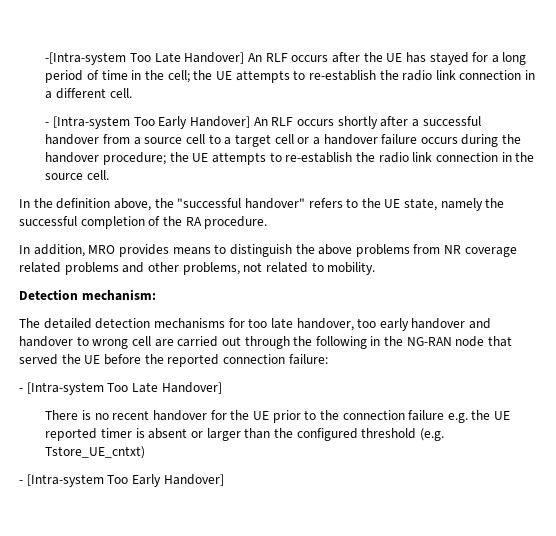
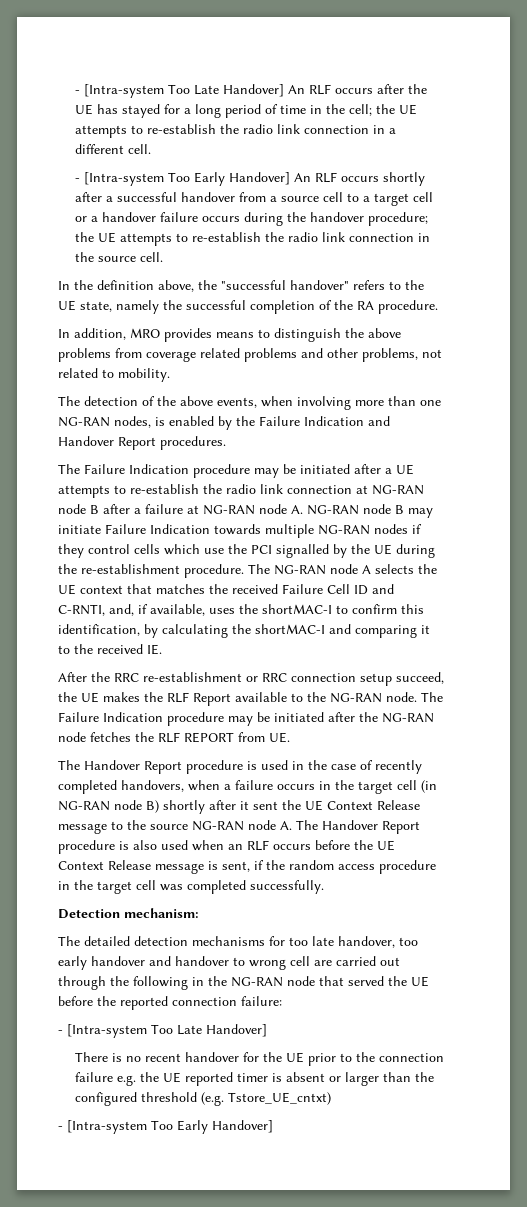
- -[Intra-system Too Late Handover] An RLF occurs after the UE has stayed for a long period of time in the cell; the UE attempts to re-establish the radio link connection in a different cell.
+ - [Intra-system Too Late Handover] An RLF occurs after the UE has stayed for a long period of time in the cell; the UE attempts to re-establish the radio link connection in a different cell.
- In addition, MRO provides means to distinguish the above problems from NR coverage related problems and other problems, not related to mobility.
+ In addition, MRO provides means to distinguish the above problems from coverage related problems and other problems, not related to mobility.
+ The detection of the above events, when involving more than one NG-RAN nodes, is enabled by the Failure Indication and Handover Report procedures.
+ The Failure Indication procedure may be initiated after a UE attempts to re-establish the radio link connection at NG-RAN node B after a failure at NG-RAN node A. NG-RAN node B may initiate Failure Indication towards multiple NG-RAN nodes if they control cells which use the PCI signalled by the UE during the re-establishment procedure. The NG-RAN node A selects the UE context that matches the received Failure Cell ID and C-RNTI, and, if available, uses the shortMAC-I to confirm this identification, by calculating the shortMAC-I and comparing it to the received IE.
+ After the RRC re-establishment or RRC connection setup succeed, the UE makes the RLF Report available to the NG-RAN node. The Failure Indication procedure may be initiated after the NG-RAN node fetches the RLF REPORT from UE.
+ The Handover Report procedure is used in the case of recently completed handovers, when a failure occurs in the target cell (in NG-RAN node B) shortly after it sent the UE Context Release message to the source NG-RAN node A. The Handover Report procedure is also used when an RLF occurs before the UE Context Release message is sent, if the random access procedure in the target cell was completed successfully.

